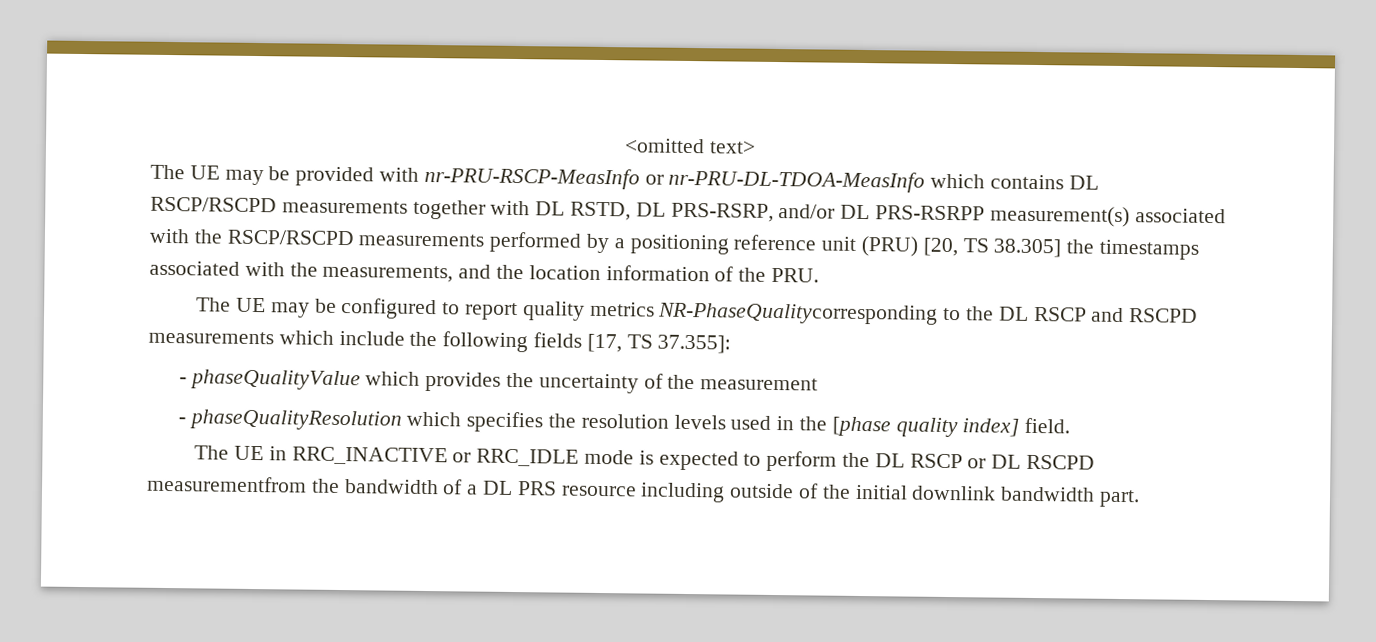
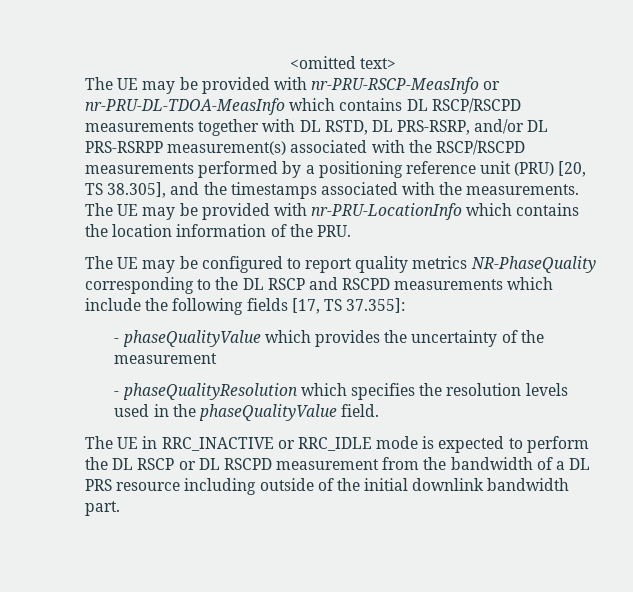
- The UE may be provided with nr-PRU-RSCP-MeasInfo or nr-PRU-DL-TDOA-MeasInfo which contains DL RSCP/RSCPD measurements together with DL RSTD, DL PRS-RSRP, and/or DL PRS-RSRPP measurement(s) associated with the RSCP/RSCPD measurements performed by a positioning reference unit (PRU) [20, TS 38.305] the timestamps associated with the measurements, and the location information of the PRU.
+ The UE may be provided with nr-PRU-RSCP-MeasInfo or nr-PRU-DL-TDOA-MeasInfo which contains DL RSCP/RSCPD measurements together with DL RSTD, DL PRS-RSRP, and/or DL PRS-RSRPP measurement(s) associated with the RSCP/RSCPD measurements performed by a positioning reference unit (PRU) [20, TS 38.305], and the timestamps associated with the measurements. The UE may be provided with nr-PRU-LocationInfo which contains the location information of the PRU.
- The UE may be configured to report quality metrics NR-PhaseQualitycorresponding to the DL RSCP and RSCPD measurements which include the following fields [17, TS 37.355]:
+ The UE may be configured to report quality metrics NR-PhaseQuality corresponding to the DL RSCP and RSCPD measurements which include the following fields [17, TS 37.355]:
- - phaseQualityResolution which specifies the resolution levels used in the [phase quality index] field.
+ - phaseQualityResolution which specifies the resolution levels used in the phaseQualityValue field.
- The UE in RRC_INACTIVE or RRC_IDLE mode is expected to perform the DL RSCP or DL RSCPD measurementfrom the bandwidth of a DL PRS resource including outside of the initial downlink bandwidth part.
+ The UE in RRC_INACTIVE or RRC_IDLE mode is expected to perform the DL RSCP or DL RSCPD measurement from the bandwidth of a DL PRS resource including outside of the initial downlink bandwidth part.

